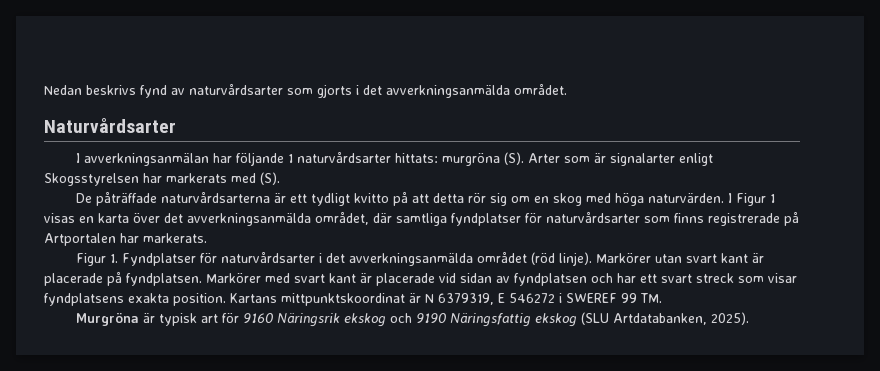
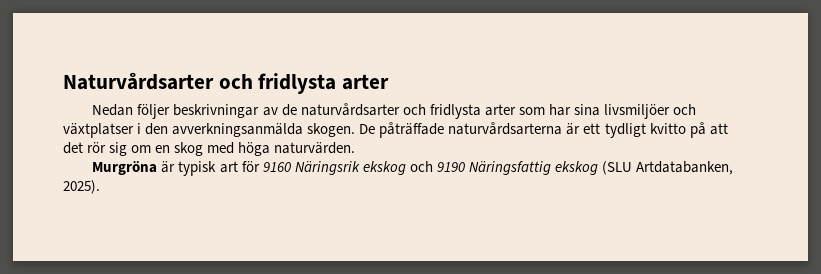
- Nedan beskrivs fynd av naturvårdsarter som gjorts i det avverkningsanmälda området.
- Naturvårdsarter
- I avverkningsanmälan har följande 1 naturvårdsarter hittats: murgröna (S). Arter som är signalarter enligt Skogsstyrelsen har markerats med (S).
- De påträffade naturvårdsarterna är ett tydligt kvitto på att detta rör sig om en skog med höga naturvärden. I Figur 1 visas en karta över det avverkningsanmälda området, där samtliga fyndplatser för naturvårdsarter som finns registrerade på Artportalen har markerats.
- Figur 1. Fyndplatser för naturvårdsarter i det avverkningsanmälda området (röd linje). Markörer utan svart kant är placerade på fyndplatsen. Markörer med svart kant är placerade vid sidan av fyndplatsen och har ett svart streck som visar fyndplatsens exakta position. Kartans mittpunktskoordinat är N 6379319, E 546272 i SWEREF 99 TM.
+ Naturvårdsarter och fridlysta arter
+ Nedan följer beskrivningar av de naturvårdsarter och fridlysta arter som har sina livsmiljöer och växtplatser i den avverkningsanmälda skogen. De påträffade naturvårdsarterna är ett tydligt kvitto på att det rör sig om en skog med höga naturvärden.

